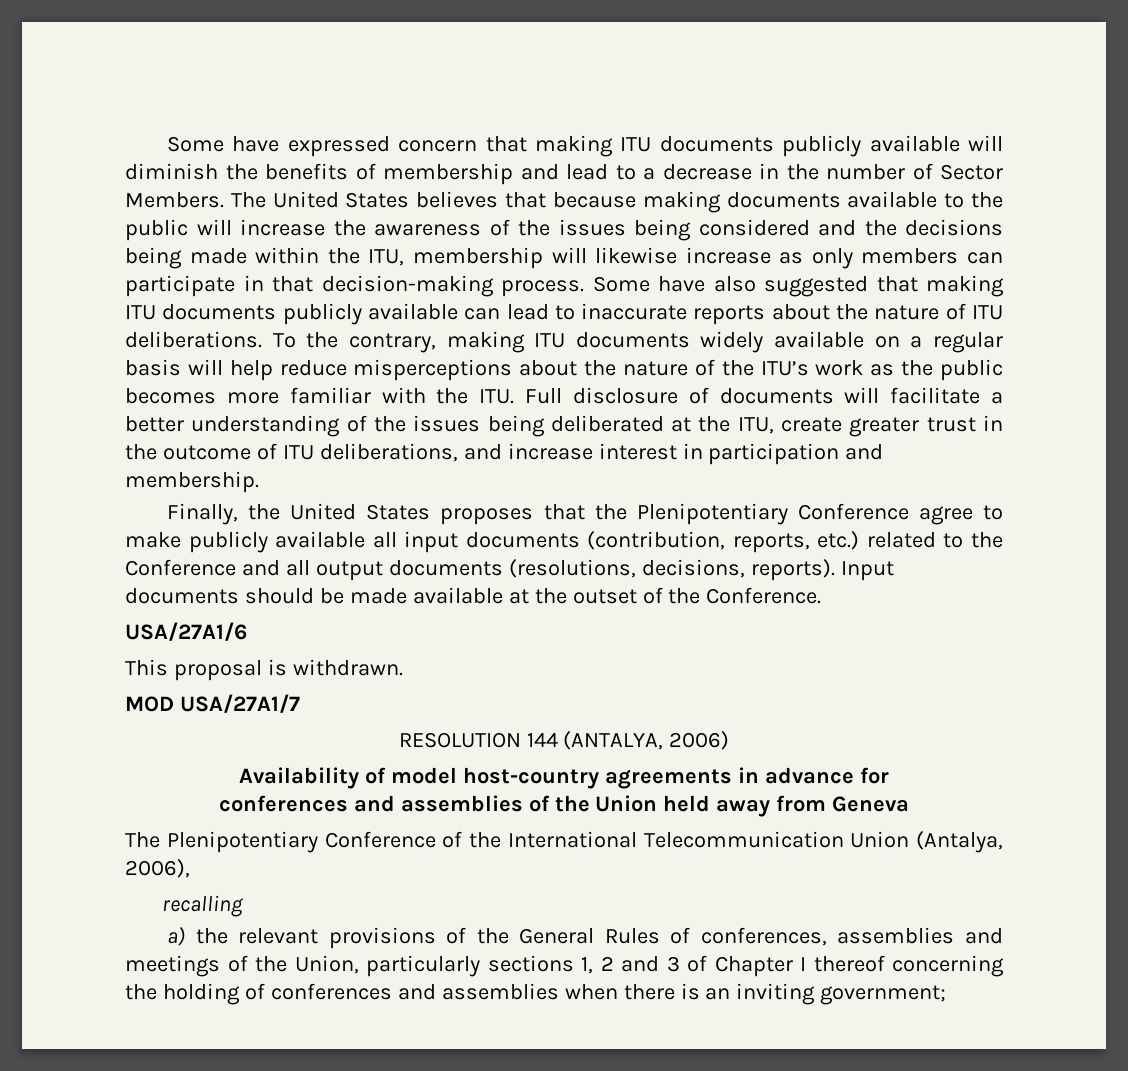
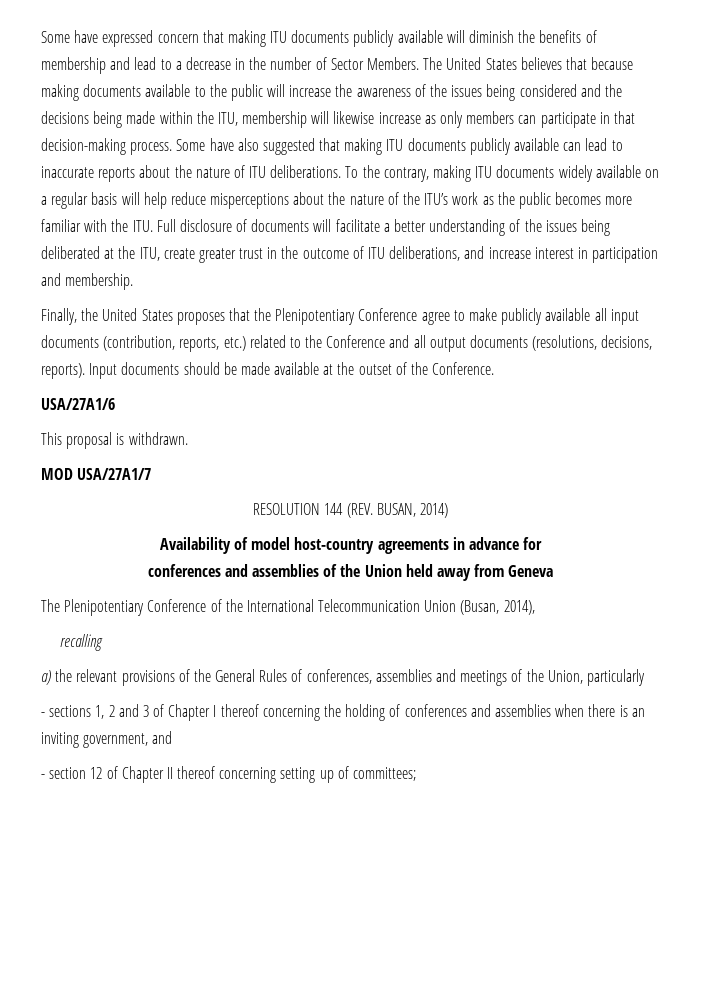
- RESOLUTION 144 (ANTALYA, 2006)
+ RESOLUTION 144 (REV. BUSAN, 2014)
- The Plenipotentiary Conference of the International Telecommunication Union (Antalya, 2006),
+ The Plenipotentiary Conference of the International Telecommunication Union (Busan, 2014),
- a) the relevant provisions of the General Rules of conferences, assemblies and meetings of the Union, particularly sections 1, 2 and 3 of Chapter I thereof concerning the holding of conferences and assemblies when there is an inviting government;
+ a) the relevant provisions of the General Rules of conferences, assemblies and meetings of the Union, particularly
+ - sections 1, 2 and 3 of Chapter I thereof concerning the holding of conferences and assemblies when there is an inviting government, and
+ - section 12 of Chapter II thereof concerning setting up of committees;

